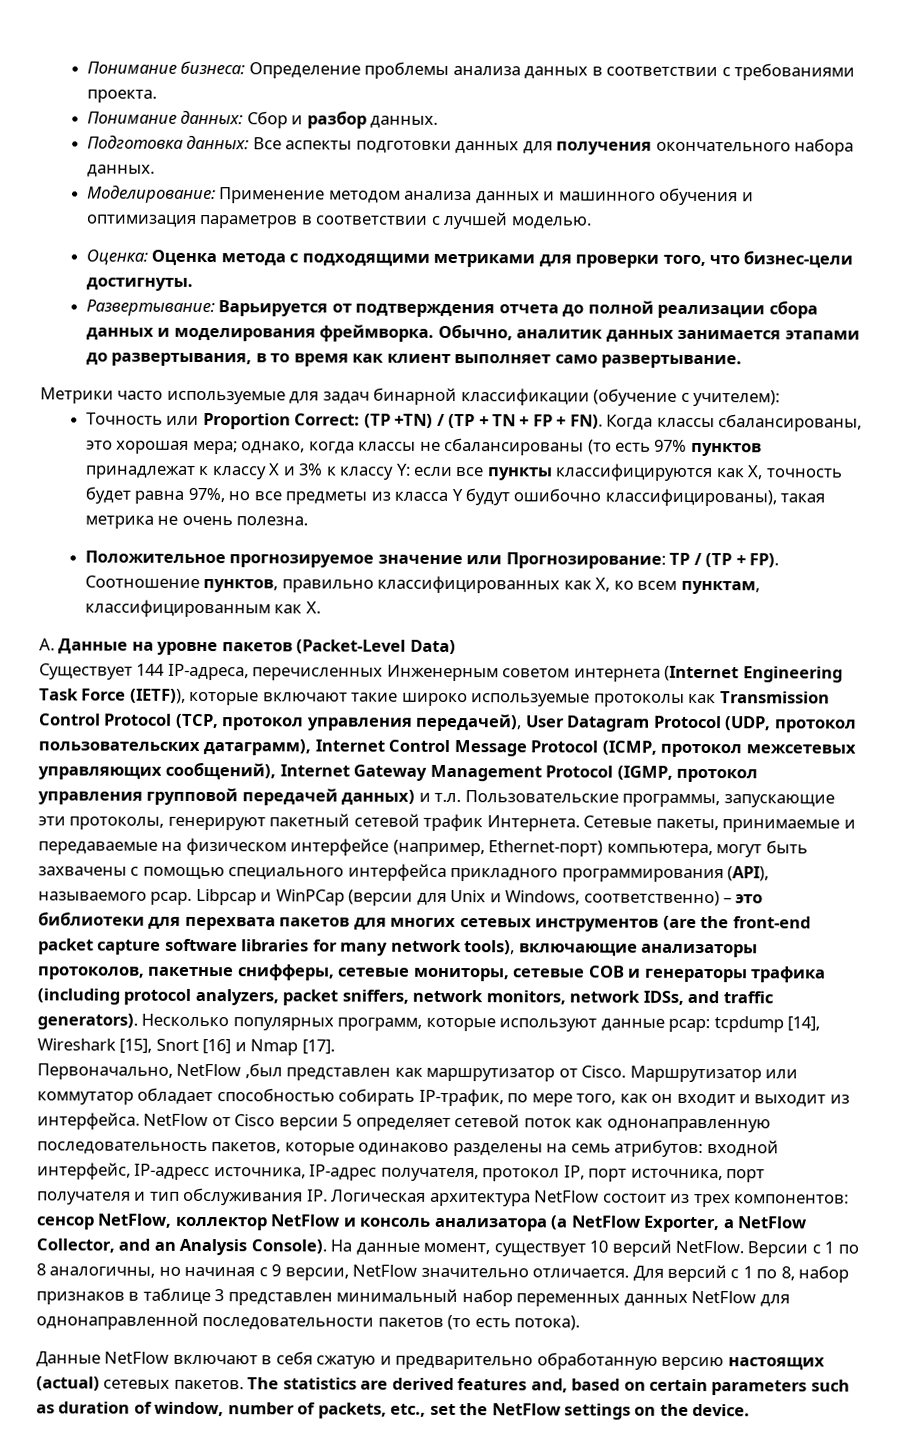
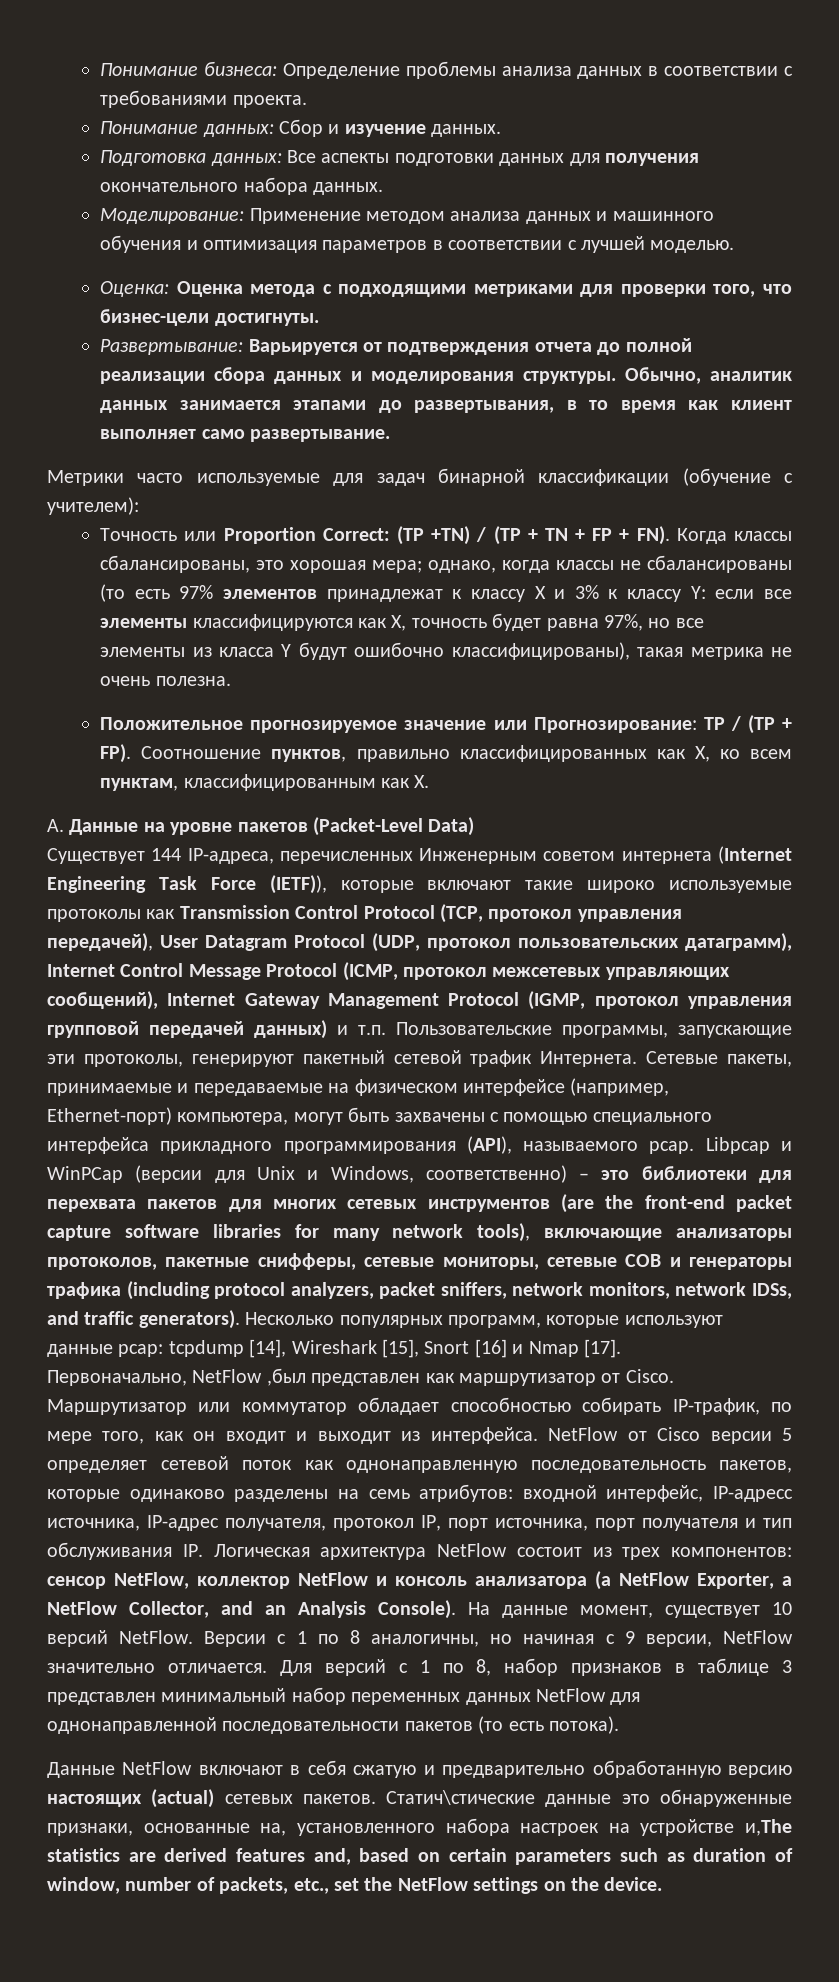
- Понимание данных: Сбор и разбор данных.
+ Понимание данных: Сбор и изучение данных.
- Развертывание: Варьируется от подтверждения отчета до полной реализации сбора данных и моделирования фреймворка.
+ Развертывание: Варьируется от подтверждения отчета до полной реализации сбора данных и моделирования структуры.
- Точность или Proportion Correct: (TP +TN) / (TP + TN + FP + FN). Когда классы сбалансированы, это хорошая мера; однако, когда классы не сбалансированы (то есть 97% пунктов принадлежат к классу Х и 3% к классу Y: если все пункты классифицируются как Х, точность будет равна 97%, но все предметы из класса Y будут ошибочно классифицированы), такая метрика не очень полезна.
+ Точность или Proportion Correct: (TP +TN) / (TP + TN + FP + FN). Когда классы сбалансированы, это хорошая мера; однако, когда классы не сбалансированы (то есть 97% элементов принадлежат к классу Х и 3% к классу Y: если все элементы классифицируются как Х, точность будет равна 97%, но все элементы из класса Y будут ошибочно классифицированы), такая метрика не очень полезна.
- Существует 144 IP-адреса, перечисленных Инженерным советом интернета (Internet Engineering Task Force (IETF)), которые включают такие широко используемые протоколы как Transmission Control Protocol (TCP, протокол управления передачей), User Datagram Protocol (UDP, протокол пользовательских датаграмм), Internet Control Message Protocol (ICMP, протокол межсетевых управляющих сообщений), Internet Gateway Management Protocol (IGMP, протокол управления групповой передачей данных) и т.л. Пользовательские программы, запускающие эти протоколы, генерируют пакетный сетевой трафик Интернета.
+ Существует 144 IP-адреса, перечисленных Инженерным советом интернета (Internet Engineering Task Force (IETF)), которые включают такие широко используемые протоколы как Transmission Control Protocol (TCP, протокол управления передачей), User Datagram Protocol (UDP, протокол пользовательских датаграмм), Internet Control Message Protocol (ICMP, протокол межсетевых управляющих сообщений), Internet Gateway Management Protocol (IGMP, протокол управления групповой передачей данных) и т.п. Пользовательские программы, запускающие эти протоколы, генерируют пакетный сетевой трафик Интернета.
- The statistics are derived features and, based on certain parameters such as duration of window, number of packets, etc., set the NetFlow settings on the device.
+ Статич\стические данные это обнаруженные признаки, основанные на, установленного набора настроек на устройстве и,The statistics are derived features and, based on certain parameters such as duration of window, number of packets, etc., set the NetFlow settings on the device.

